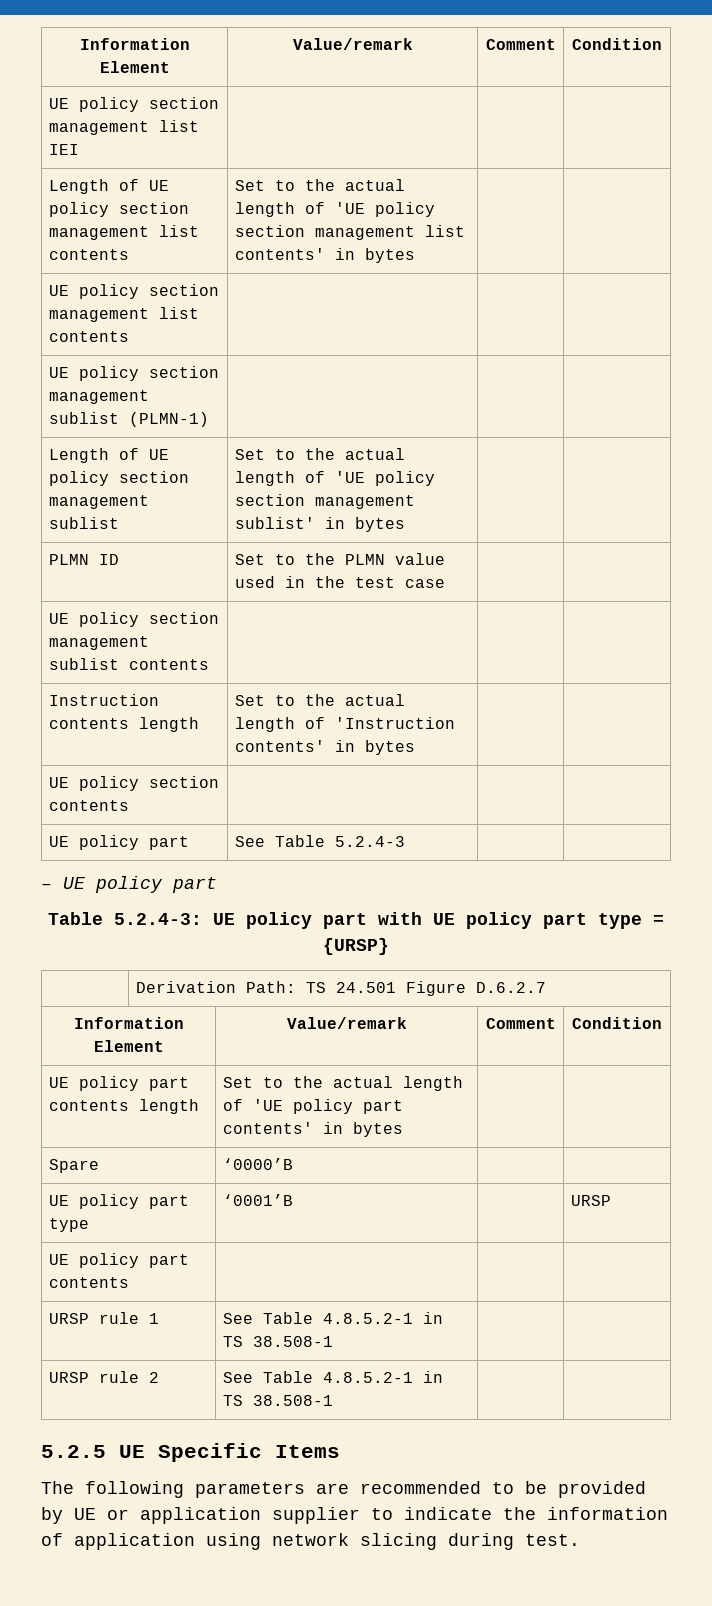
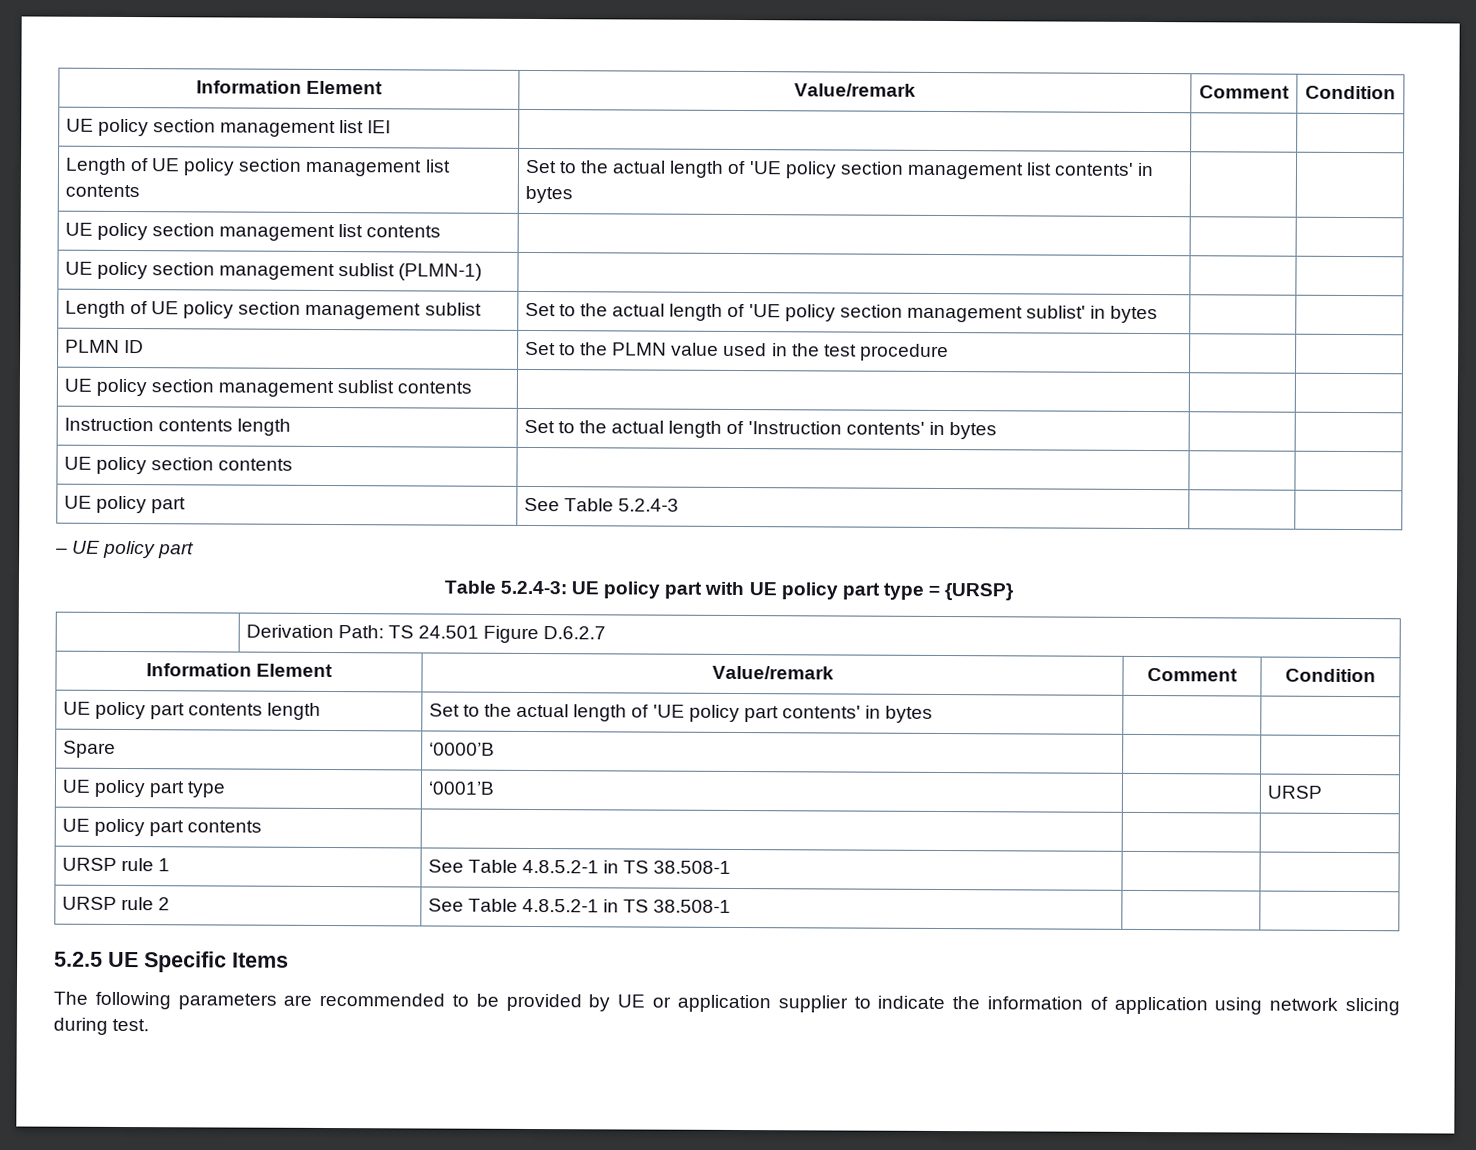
- PLMN ID | Set to the PLMN value used in the test case | |
+ PLMN ID | Set to the PLMN value used in the test procedure | |

